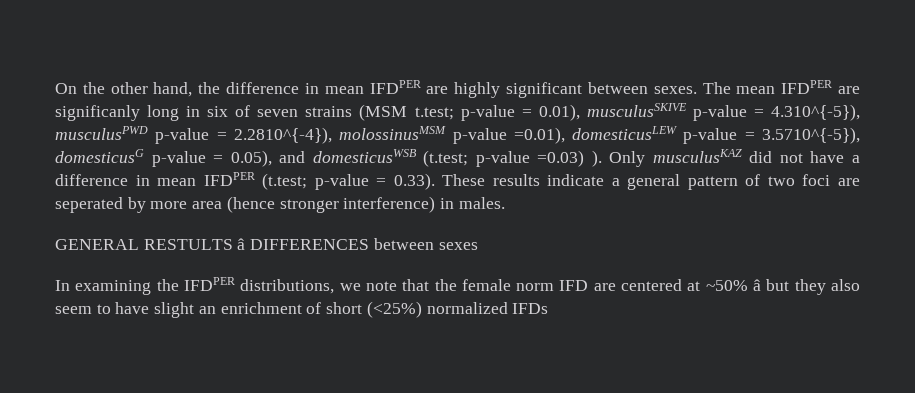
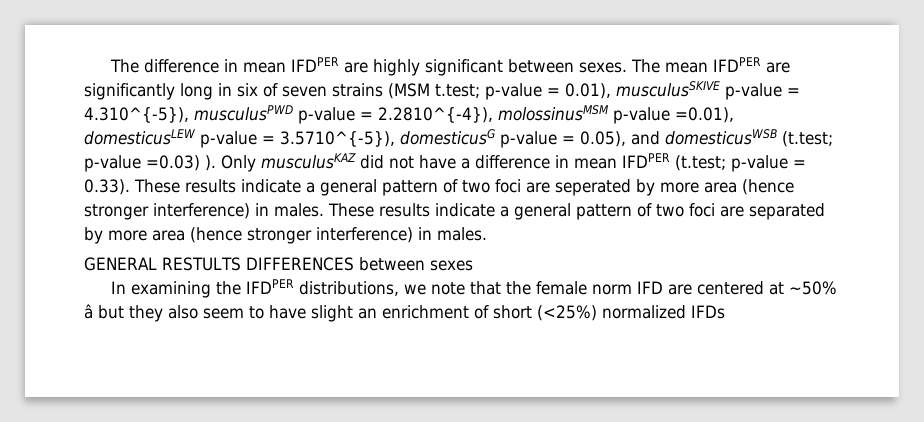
- On the other hand, the difference in mean IFDPER are highly significant between sexes.
+ The difference in mean IFDPER are highly significant between sexes.
- The mean IFDPER are significanly long in six of seven strains (MSM t.test; p-value = 0.01), musculusSKIVE p-value = 4.310^{-5}), musculusPWD p-value = 2.2810^{-4}), molossinusMSM p-value =0.01), domesticusLEW p-value = 3.5710^{-5}), domesticusG p-value = 0.05), and domesticusWSB (t.test; p-value =0.03) ).
+ The mean IFDPER are significantly long in six of seven strains (MSM t.test; p-value = 0.01), musculusSKIVE p-value = 4.310^{-5}), musculusPWD p-value = 2.2810^{-4}), molossinusMSM p-value =0.01), domesticusLEW p-value = 3.5710^{-5}), domesticusG p-value = 0.05), and domesticusWSB (t.test; p-value =0.03) ).
+ These results indicate a general pattern of two foci are separated by more area (hence stronger interference) in males.
- GENERAL RESTULTS â DIFFERENCES between sexes
+ GENERAL RESTULTS DIFFERENCES between sexes

